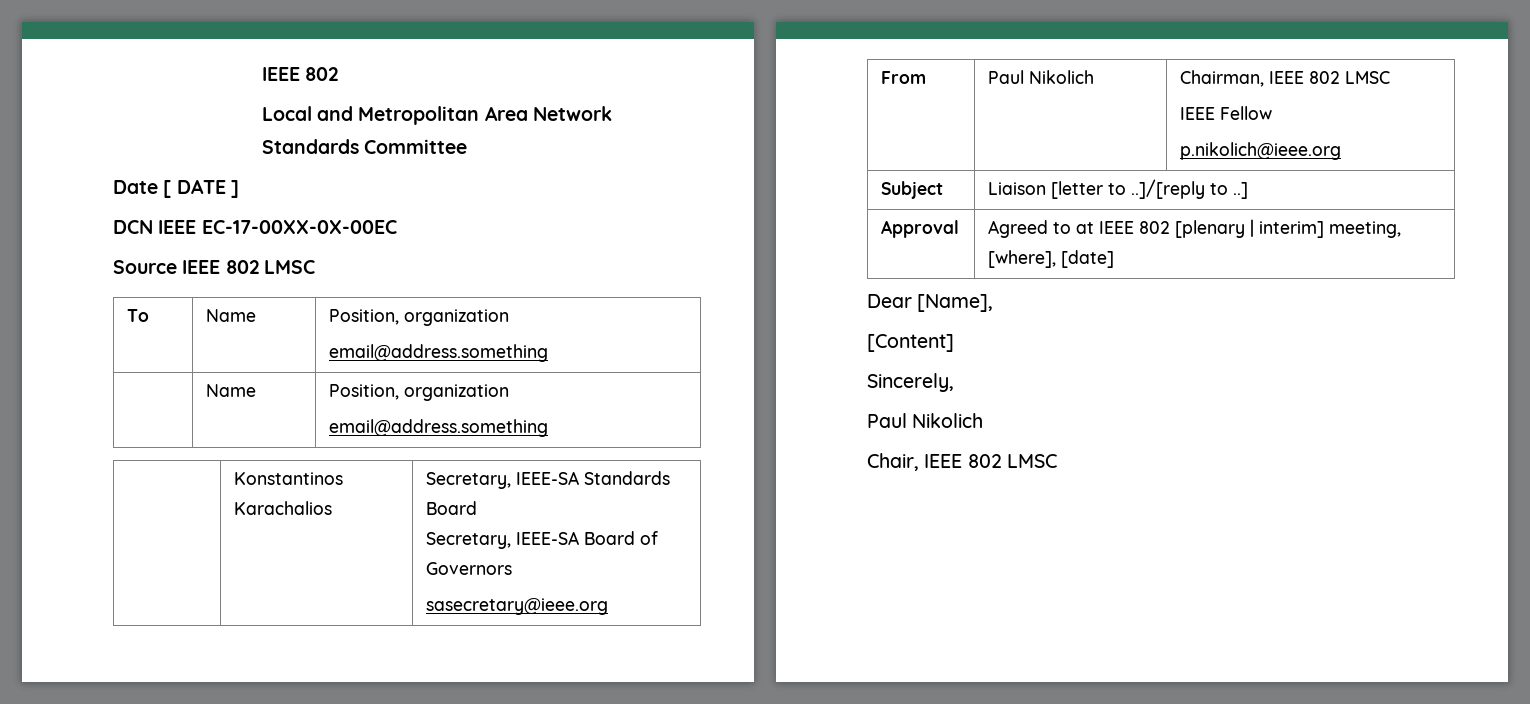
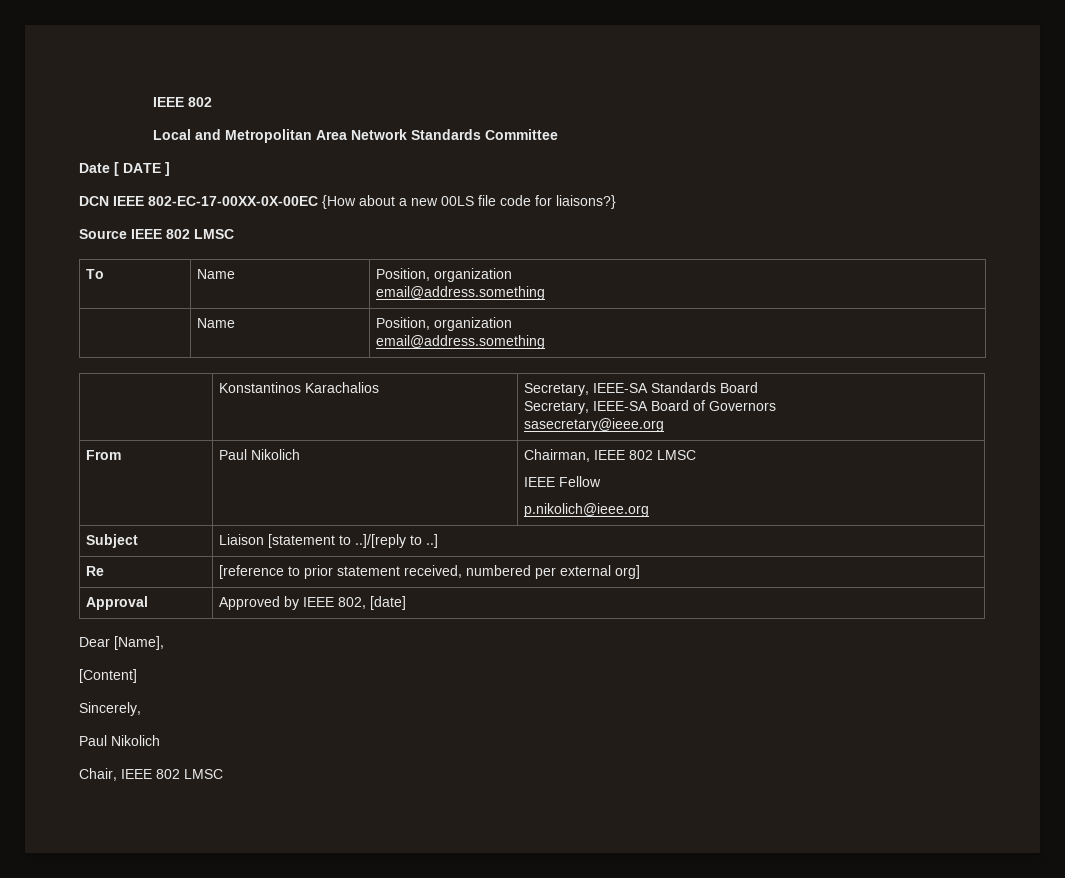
- DCN IEEE EC-17-00XX-0X-00EC
+ DCN IEEE 802-EC-17-00XX-0X-00EC {How about a new 00LS file code for liaisons?}
- Subject | Liaison [letter to ..]/[reply to ..]
+ Subject | Liaison [statement to ..]/[reply to ..]
- Approval | Agreed to at IEEE 802 [plenary | interim] meeting, [where], [date]
+ Re | [reference to prior statement received, numbered per external org]
+ Approval | Approved by IEEE 802, [date]

